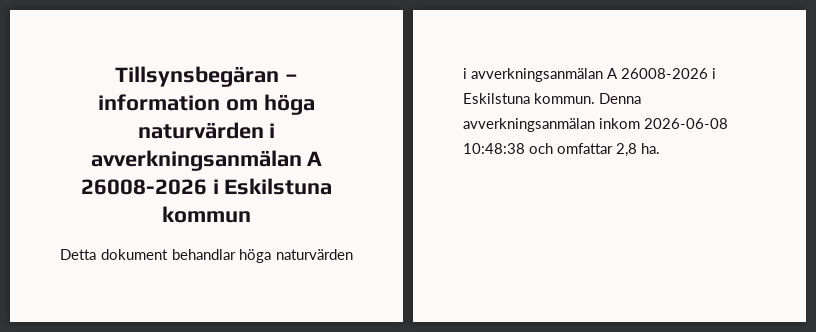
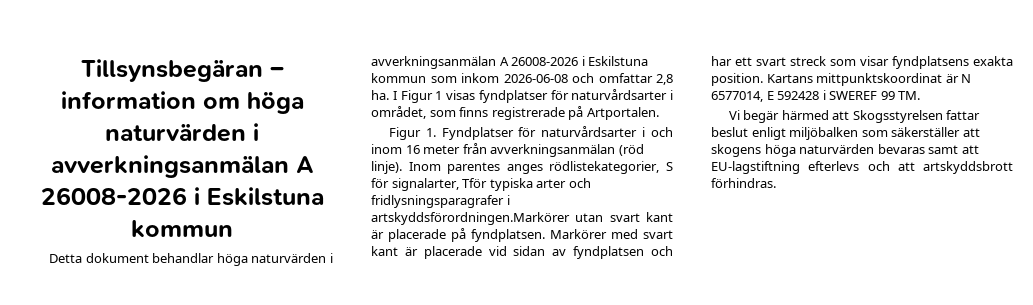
- Detta dokument behandlar höga naturvärden i avverkningsanmälan A 26008-2026 i Eskilstuna kommun. Denna avverkningsanmälan inkom 2026-06-08 10:48:38 och omfattar 2,8 ha.
+ Detta dokument behandlar höga naturvärden i avverkningsanmälan A 26008-2026 i Eskilstuna kommun som inkom 2026-06-08 och omfattar 2,8 ha.
+ I Figur 1 visas fyndplatser för naturvårdsarter i området, som finns registrerade på Artportalen.
+ Figur 1. Fyndplatser för naturvårdsarter i och inom 16 meter från avverkningsanmälan (röd linje). Inom parentes anges rödlistekategorier, S för signalarter, Tför typiska arter och fridlysningsparagrafer i artskyddsförordningen.Markörer utan svart kant är placerade på fyndplatsen. Markörer med svart kant är placerade vid sidan av fyndplatsen och har ett svart streck som visar fyndplatsens exakta position. Kartans mittpunktskoordinat är N 6577014, E 592428 i SWEREF 99 TM.
+ Vi begär härmed att Skogsstyrelsen fattar beslut enligt miljöbalken som säkerställer att skogens höga naturvärden bevaras samt att EU-lagstiftning efterlevs och att artskyddsbrott förhindras.

